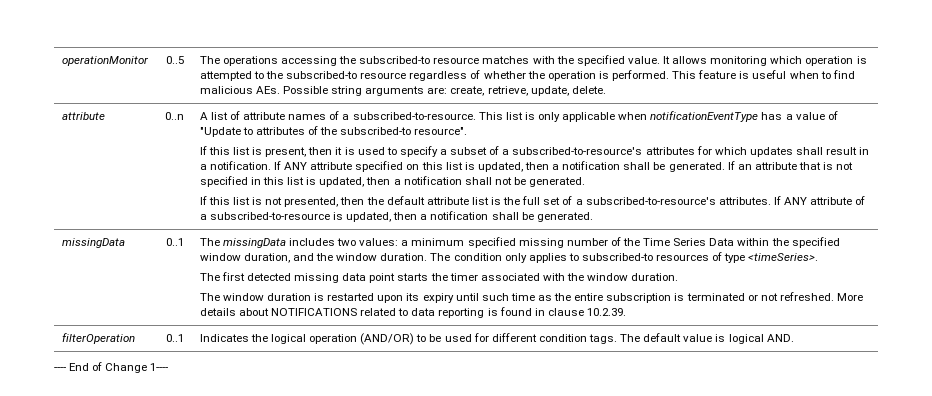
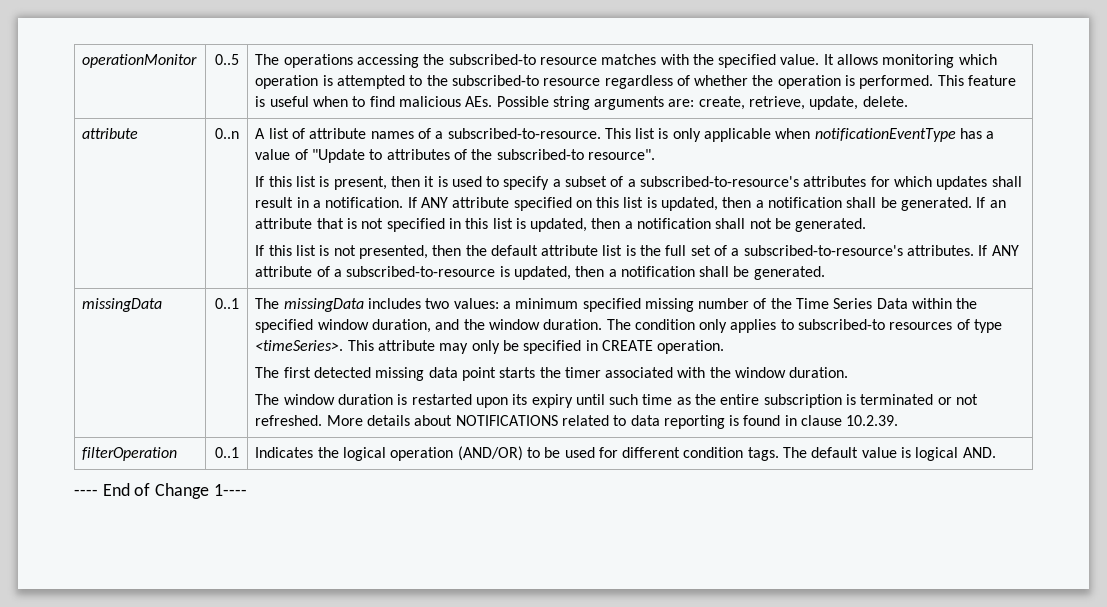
+ This attribute may only be specified in CREATE operation.

